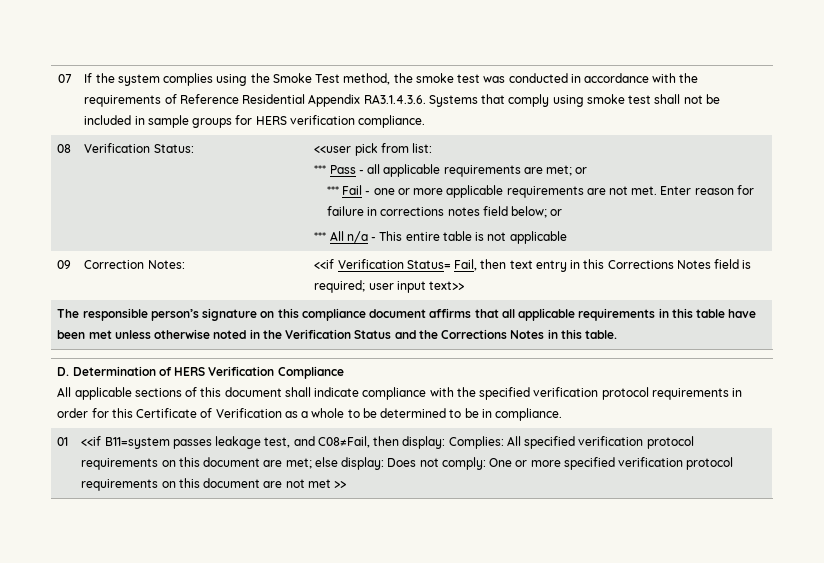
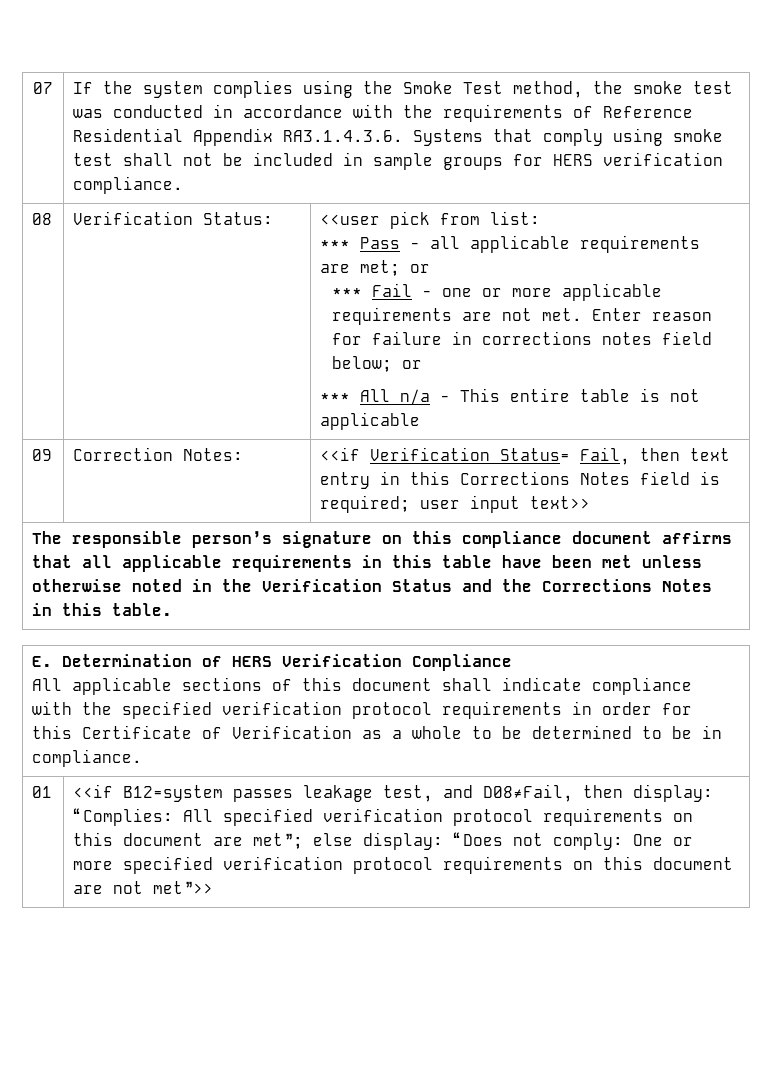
- D. Determination of HERS Verification Compliance
+ E. Determination of HERS Verification Compliance
- 01 | <<if B11=system passes leakage test, and C08≠Fail, then display: Complies: All specified verification protocol requirements on this document are met; else display: Does not comply: One or more specified verification protocol requirements on this document are not met >>
+ 01 | <<if B12=system passes leakage test, and D08≠Fail, then display: “Complies: All specified verification protocol requirements on this document are met”; else display: “Does not comply: One or more specified verification protocol requirements on this document are not met”>>

